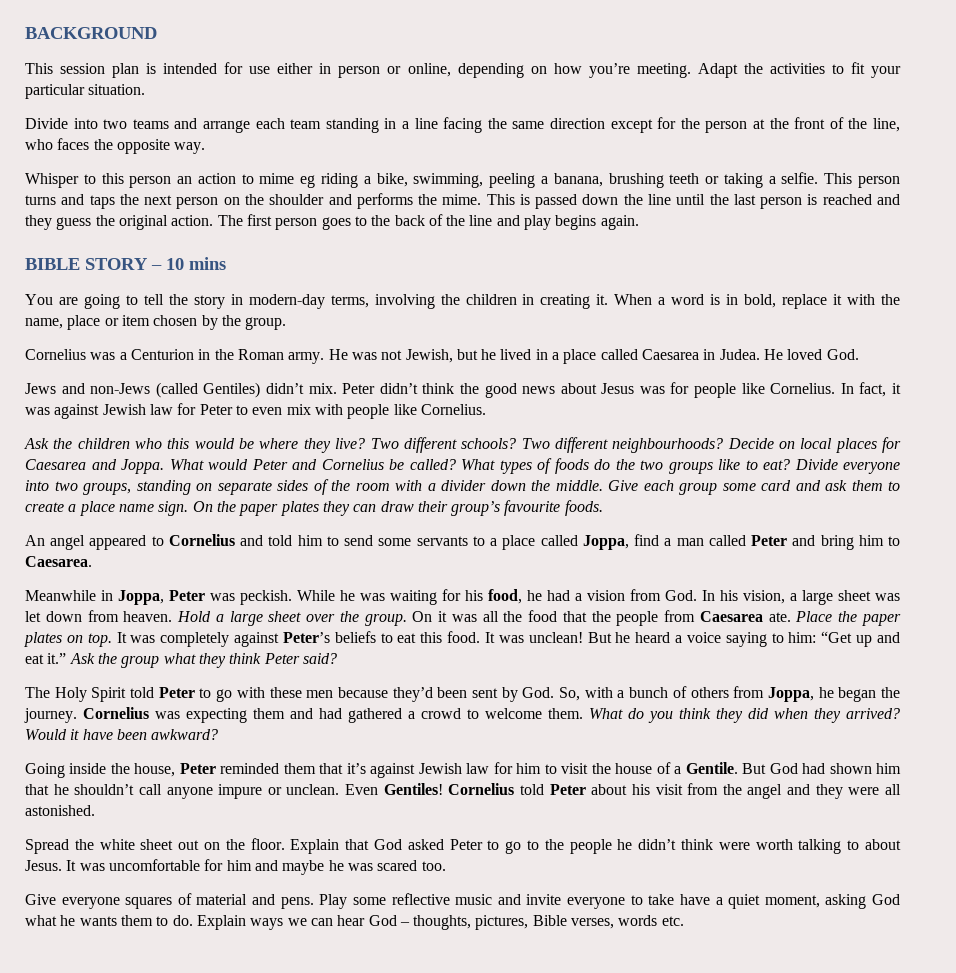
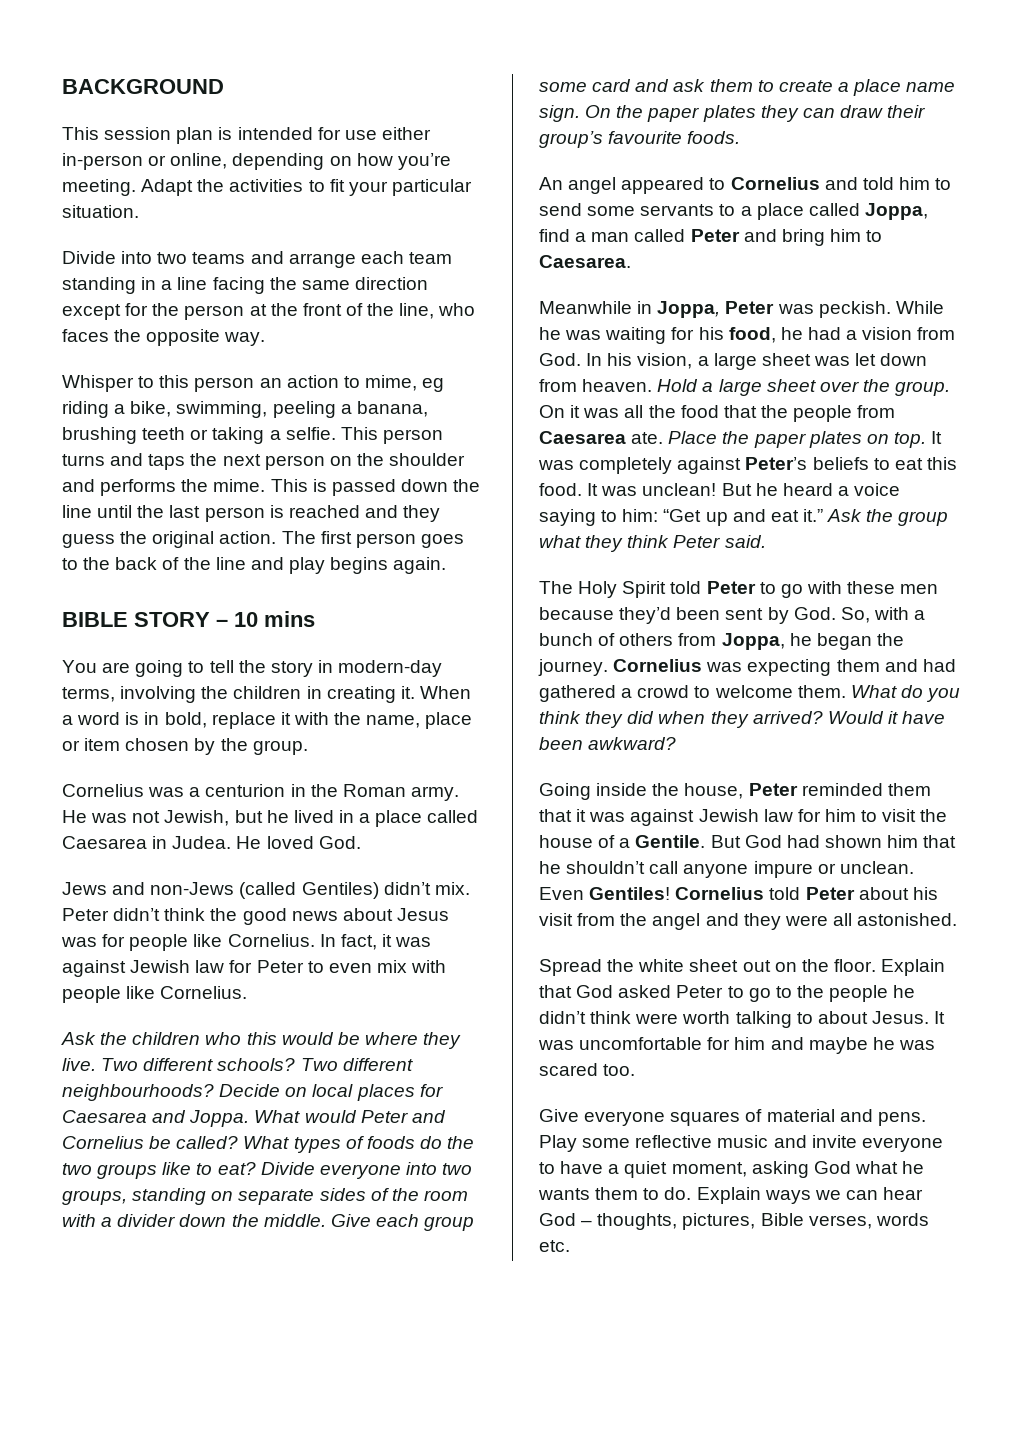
- This session plan is intended for use either in person or online, depending on how you’re meeting.
+ This session plan is intended for use either in-person or online, depending on how you’re meeting.
- Whisper to this person an action to mime eg riding a bike, swimming, peeling a banana, brushing teeth or taking a selfie.
+ Whisper to this person an action to mime, eg riding a bike, swimming, peeling a banana, brushing teeth or taking a selfie.
- Cornelius was a Centurion in the Roman army.
+ Cornelius was a centurion in the Roman army.
- Ask the children who this would be where they live?
+ Ask the children who this would be where they live.
- Ask the group what they think Peter said?
+ Ask the group what they think Peter said.
- Going inside the house, Peter reminded them that it’s against Jewish law for him to visit the house of a Gentile.
+ Going inside the house, Peter reminded them that it was against Jewish law for him to visit the house of a Gentile.
- Play some reflective music and invite everyone to take have a quiet moment, asking God what he wants them to do.
+ Play some reflective music and invite everyone to have a quiet moment, asking God what he wants them to do.

